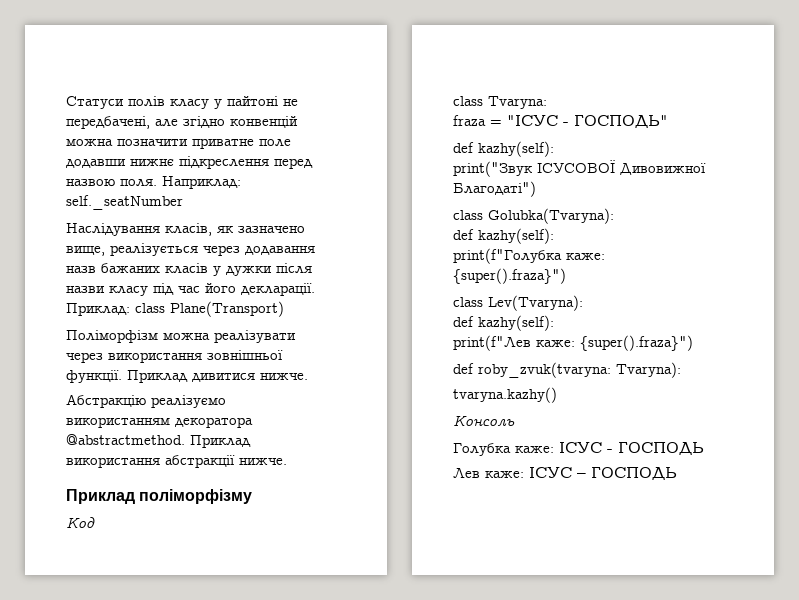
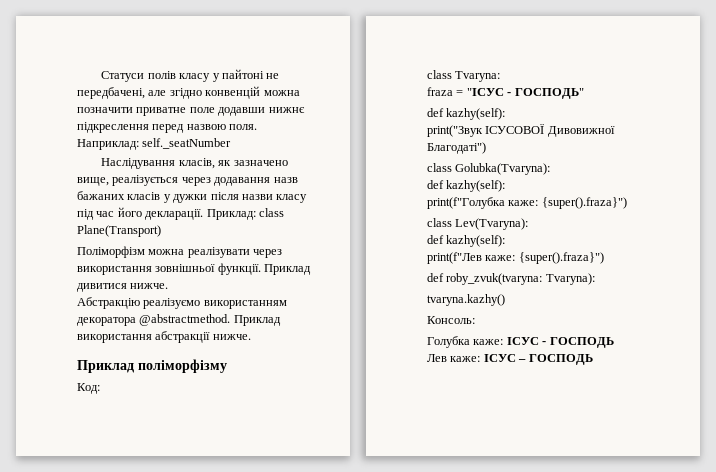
- Код
+ Код:
- Консоль
+ Консоль:

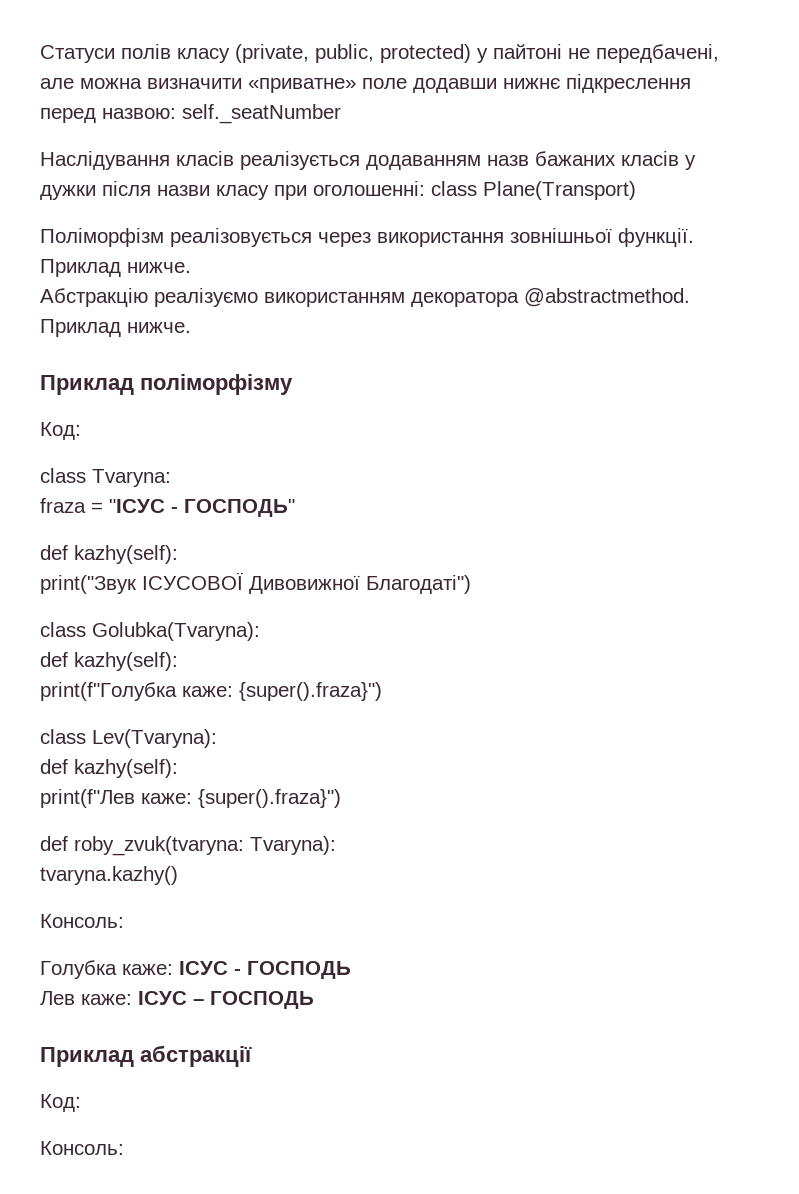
- Статуси полів класу у пайтоні не передбачені, але згідно конвенцій можна позначити приватне поле додавши нижнє підкреслення перед назвою поля. Наприклад: self._seatNumber
+ Статуси полів класу (private, public, protected) у пайтоні не передбачені, але можна визначити «приватне» поле додавши нижнє підкреслення перед назвою: self._seatNumber
- Наслідування класів, як зазначено вище, реалізується через додавання назв бажаних класів у дужки після назви класу під час його декларації. Приклад: class Plane(Transport)
+ Наслідування класів реалізується додаванням назв бажаних класів у дужки після назви класу при оголошенні: class Plane(Transport)
- Поліморфізм можна реалізувати через використання зовнішньої функції. Приклад дивитися нижче.
+ Поліморфізм реалізовується через використання зовнішньої функції. Приклад нижче.
- Абстракцію реалізуємо використанням декоратора @abstractmethod. Приклад використання абстракції нижче.
+ Абстракцію реалізуємо використанням декоратора @abstractmethod. Приклад нижче.
+ Приклад абстракції
+ Код:
+ Консоль:

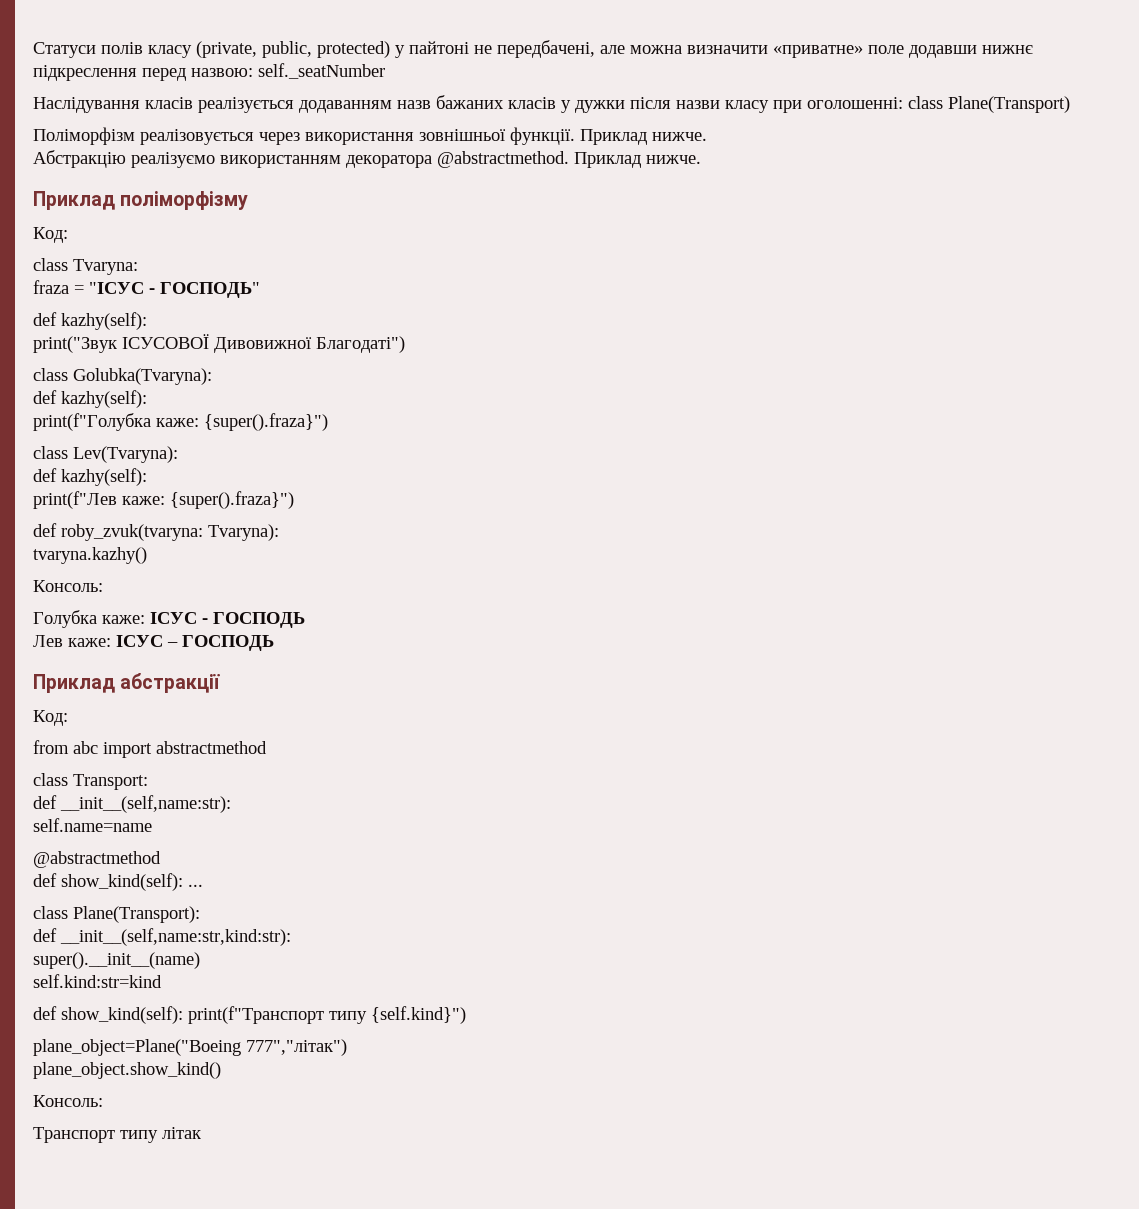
  Приклад абстракції
  Код:
+ from abc import abstractmethod
+ class Transport:
+ def __init__(self,name:str):
+ self.name=name
+ @abstractmethod
+ def show_kind(self): ...
+ class Plane(Transport):
+ def __init__(self,name:str,kind:str):
+ super().__init__(name)
+ self.kind:str=kind
+ def show_kind(self): print(f"Транспорт типу {self.kind}")
+ plane_object=Plane("Boeing 777","літак")
+ plane_object.show_kind()
  Консоль:
+ Транспорт типу літак

